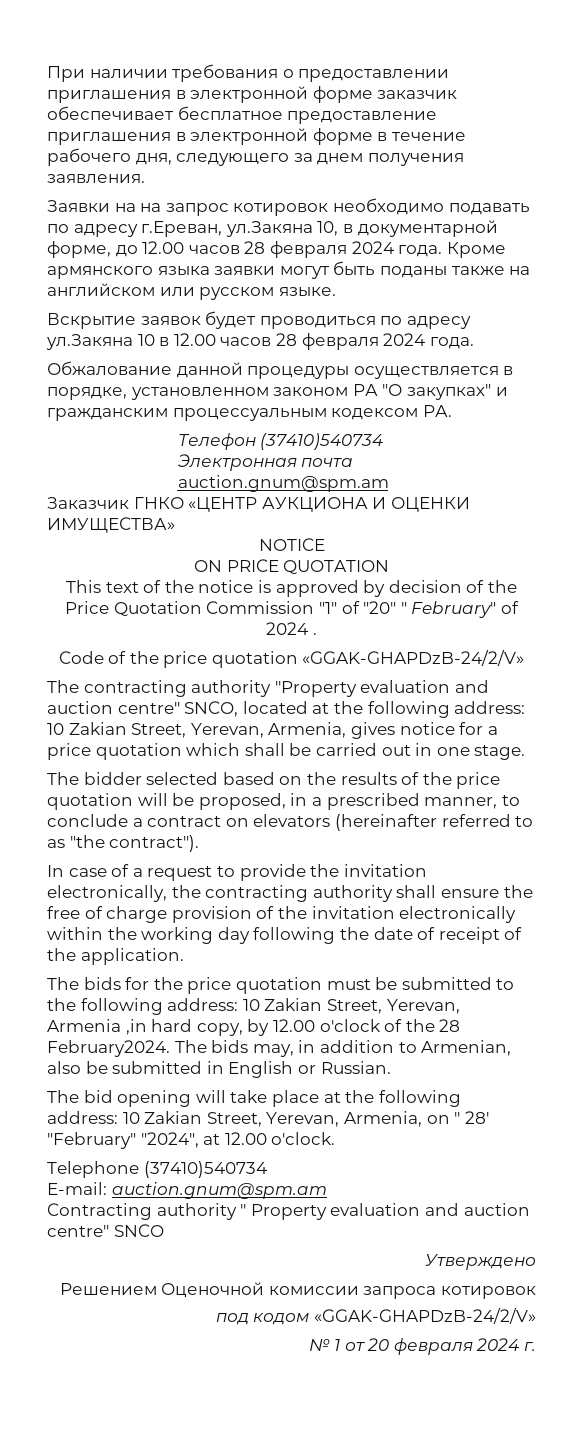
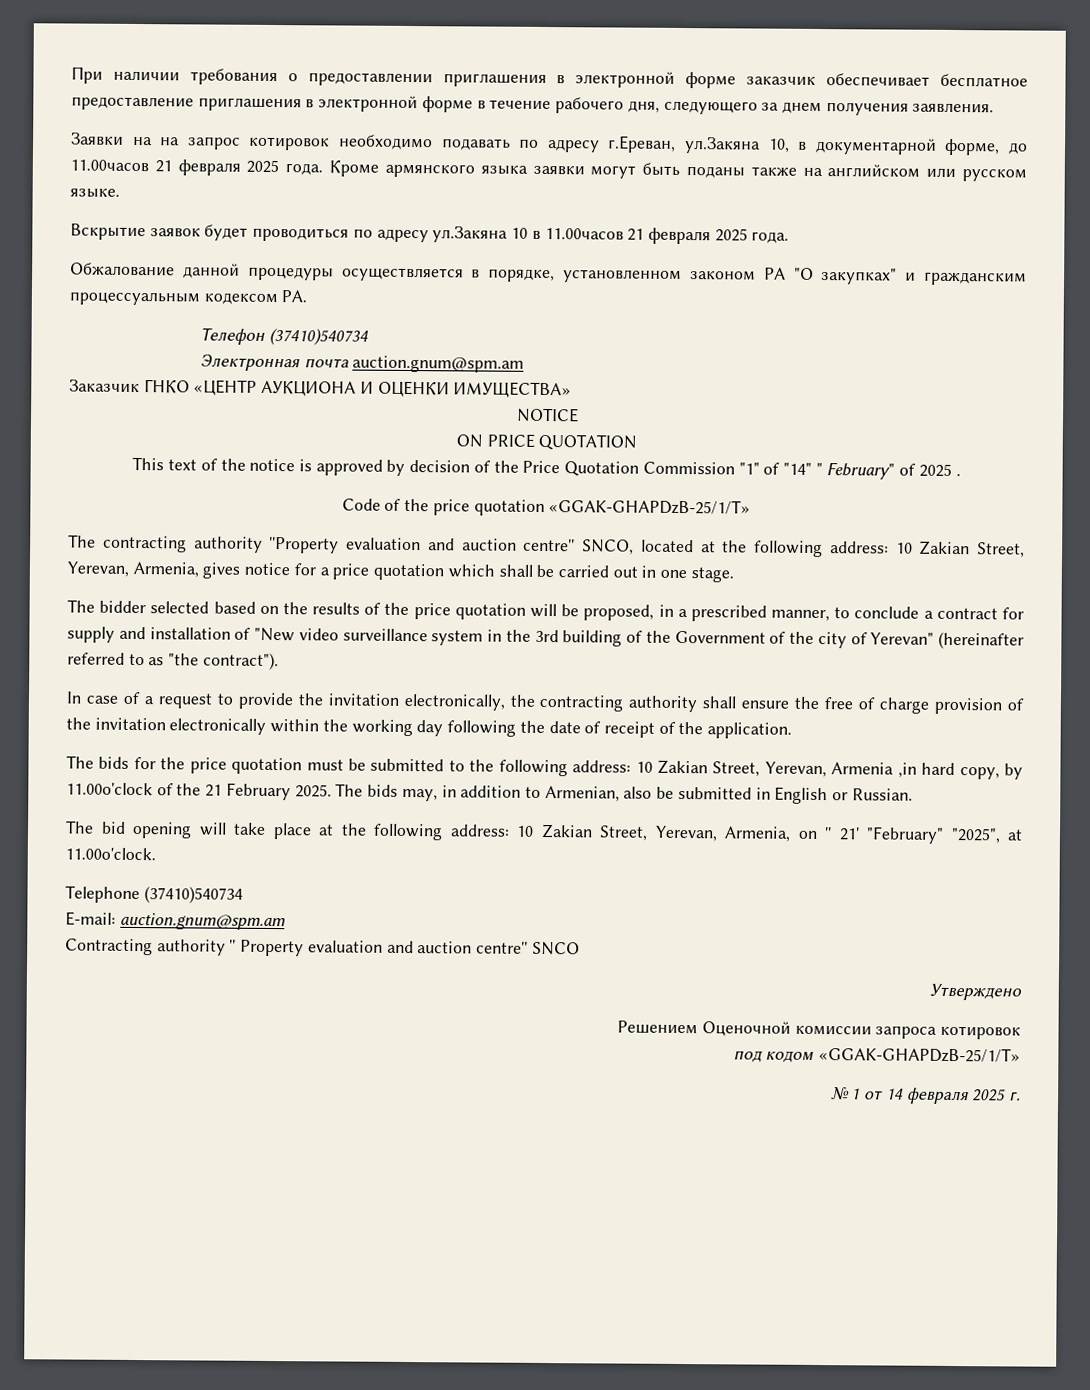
- Заявки на на запрос котировок необходимо подавать по адресу г.Ереван, ул.Закяна 10, в документарной форме, до 12.00 часов 28 февраля 2024 года.
+ Заявки на на запрос котировок необходимо подавать по адресу г.Ереван, ул.Закяна 10, в документарной форме, до 11.00часов 21 февраля 2025 года.
- Вскрытие заявок будет проводиться по адресу ул.Закяна 10 в 12.00 часов 28 февраля 2024 года.
+ Вскрытие заявок будет проводиться по адресу ул.Закяна 10 в 11.00часов 21 февраля 2025 года.
- This text of the notice is approved by decision of the Price Quotation Commission "1" of "20" " February" of 2024 .
+ This text of the notice is approved by decision of the Price Quotation Commission "1" of "14" " February" of 2025 .
- Code of the price quotation «GGAK-GHAPDzB-24/2/V»
+ Code of the price quotation «GGAK-GHAPDzB-25/1/T»
- The bidder selected based on the results of the price quotation will be proposed, in a prescribed manner, to conclude a contract on elevators (hereinafter referred to as "the contract").
+ The bidder selected based on the results of the price quotation will be proposed, in a prescribed manner, to conclude a contract for supply and installation of "New video surveillance system in the 3rd building of the Government of the city of Yerevan" (hereinafter referred to as "the contract").
- The bids for the price quotation must be submitted to the following address: 10 Zakian Street, Yerevan, Armenia ,in hard copy, by 12.00 o'clock of the 28 February2024.
+ The bids for the price quotation must be submitted to the following address: 10 Zakian Street, Yerevan, Armenia ,in hard copy, by 11.00o'clock of the 21 February 2025.
- The bid opening will take place at the following address: 10 Zakian Street, Yerevan, Armenia, on '' 28' "February" "2024", at 12.00 o'clock.
+ The bid opening will take place at the following address: 10 Zakian Street, Yerevan, Armenia, on '' 21' "February" "2025", at 11.00o'clock.
- под кодом «GGAK-GHAPDzB-24/2/V»
+ под кодом «GGAK-GHAPDzB-25/1/T»
- № 1 от 20 февраля 2024 г.
+ № 1 от 14 февраля 2025 г.

